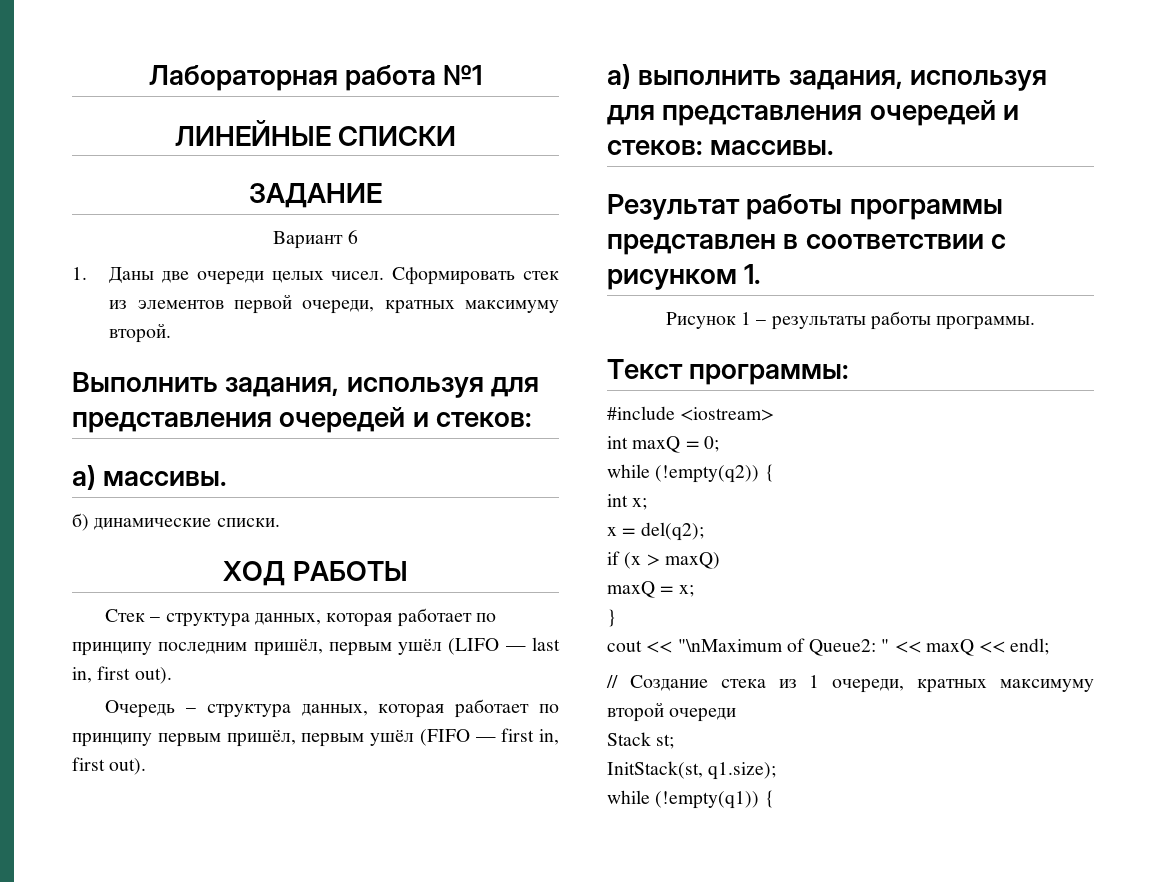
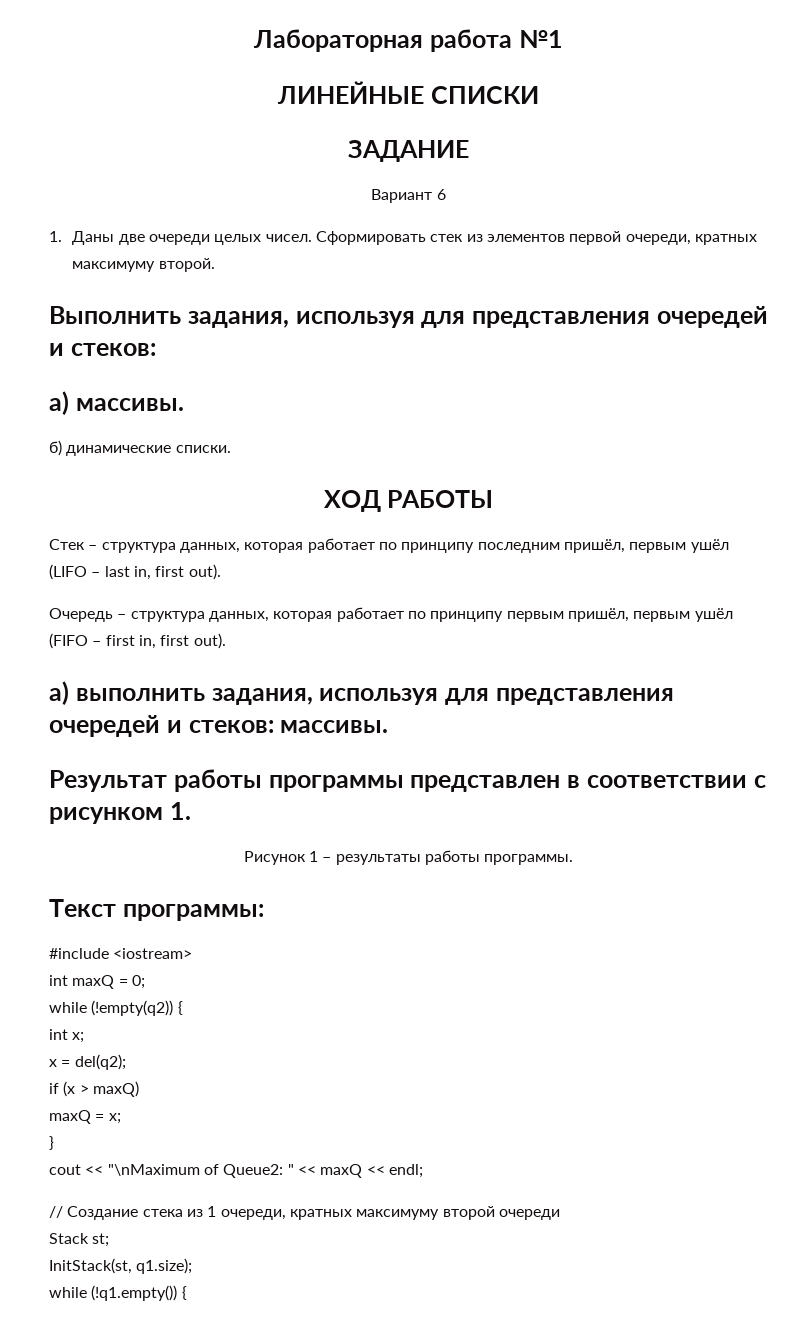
- Стек – структура данных, которая работает по принципу последним пришёл, первым ушёл (LIFO — last in, first out).
+ Стек – структура данных, которая работает по принципу последним пришёл, первым ушёл (LIFO – last in, first out).
- Очередь – структура данных, которая работает по принципу первым пришёл, первым ушёл (FIFO — first in, first out).
+ Очередь – структура данных, которая работает по принципу первым пришёл, первым ушёл (FIFO – first in, first out).
- while (!empty(q1)) {
+ while (!q1.empty()) {

